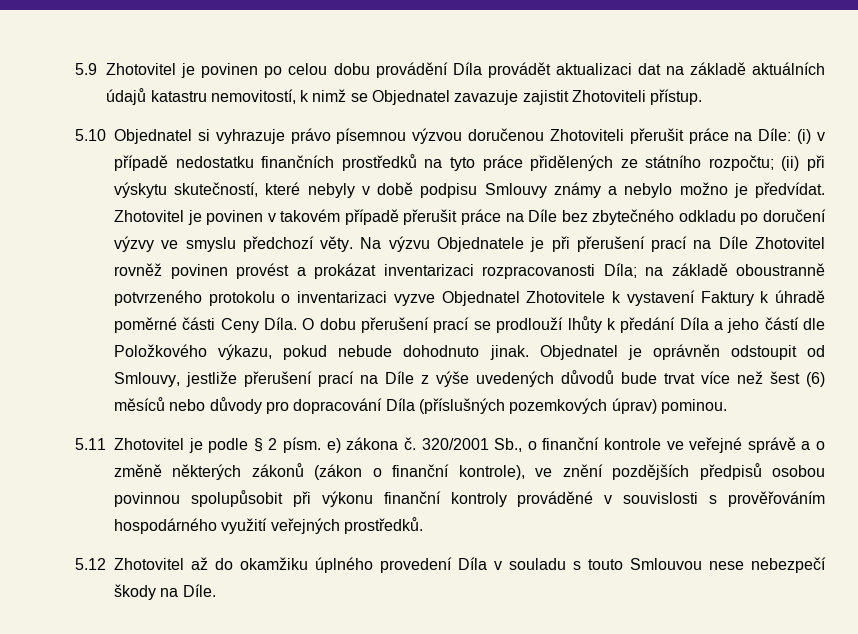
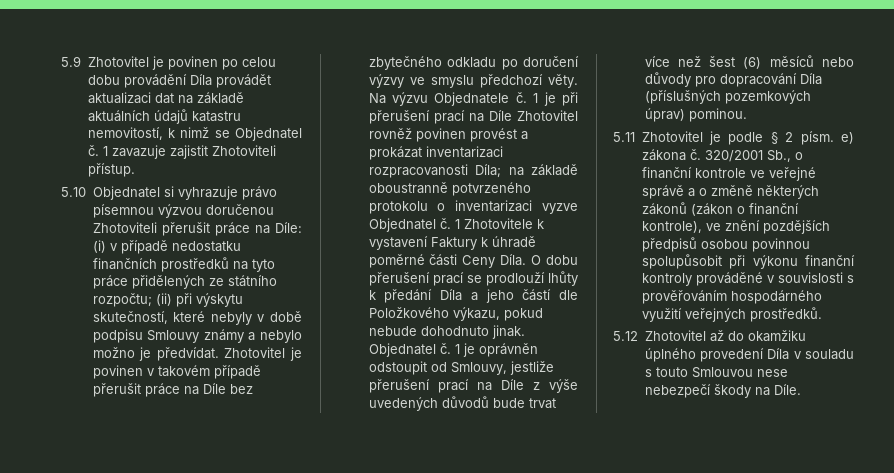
- 5.9 Zhotovitel je povinen po celou dobu provádění Díla provádět aktualizaci dat na základě aktuálních údajů katastru nemovitostí, k nimž se Objednatel zavazuje zajistit Zhotoviteli přístup.
+ 5.9 Zhotovitel je povinen po celou dobu provádění Díla provádět aktualizaci dat na základě aktuálních údajů katastru nemovitostí, k nimž se Objednatel č. 1 zavazuje zajistit Zhotoviteli přístup.
- Na výzvu Objednatele je při přerušení prací na Díle Zhotovitel rovněž povinen provést a prokázat inventarizaci rozpracovanosti Díla; na základě oboustranně potvrzeného protokolu o inventarizaci vyzve Objednatel Zhotovitele k vystavení Faktury k úhradě poměrné části Ceny Díla.
+ Na výzvu Objednatele č. 1 je při přerušení prací na Díle Zhotovitel rovněž povinen provést a prokázat inventarizaci rozpracovanosti Díla; na základě oboustranně potvrzeného protokolu o inventarizaci vyzve Objednatel č. 1 Zhotovitele k vystavení Faktury k úhradě poměrné části Ceny Díla.
- Objednatel je oprávněn odstoupit od Smlouvy, jestliže přerušení prací na Díle z výše uvedených důvodů bude trvat více než šest (6) měsíců nebo důvody pro dopracování Díla (příslušných pozemkových úprav) pominou.
+ Objednatel č. 1 je oprávněn odstoupit od Smlouvy, jestliže přerušení prací na Díle z výše uvedených důvodů bude trvat více než šest (6) měsíců nebo důvody pro dopracování Díla (příslušných pozemkových úprav) pominou.

